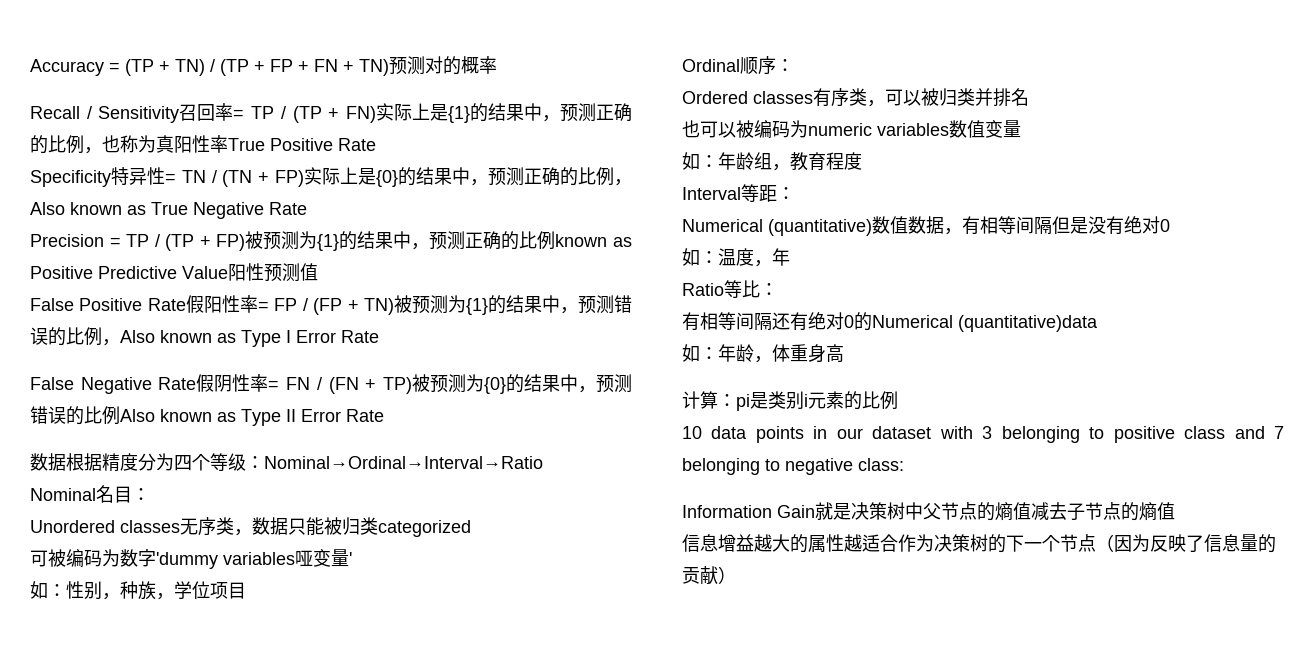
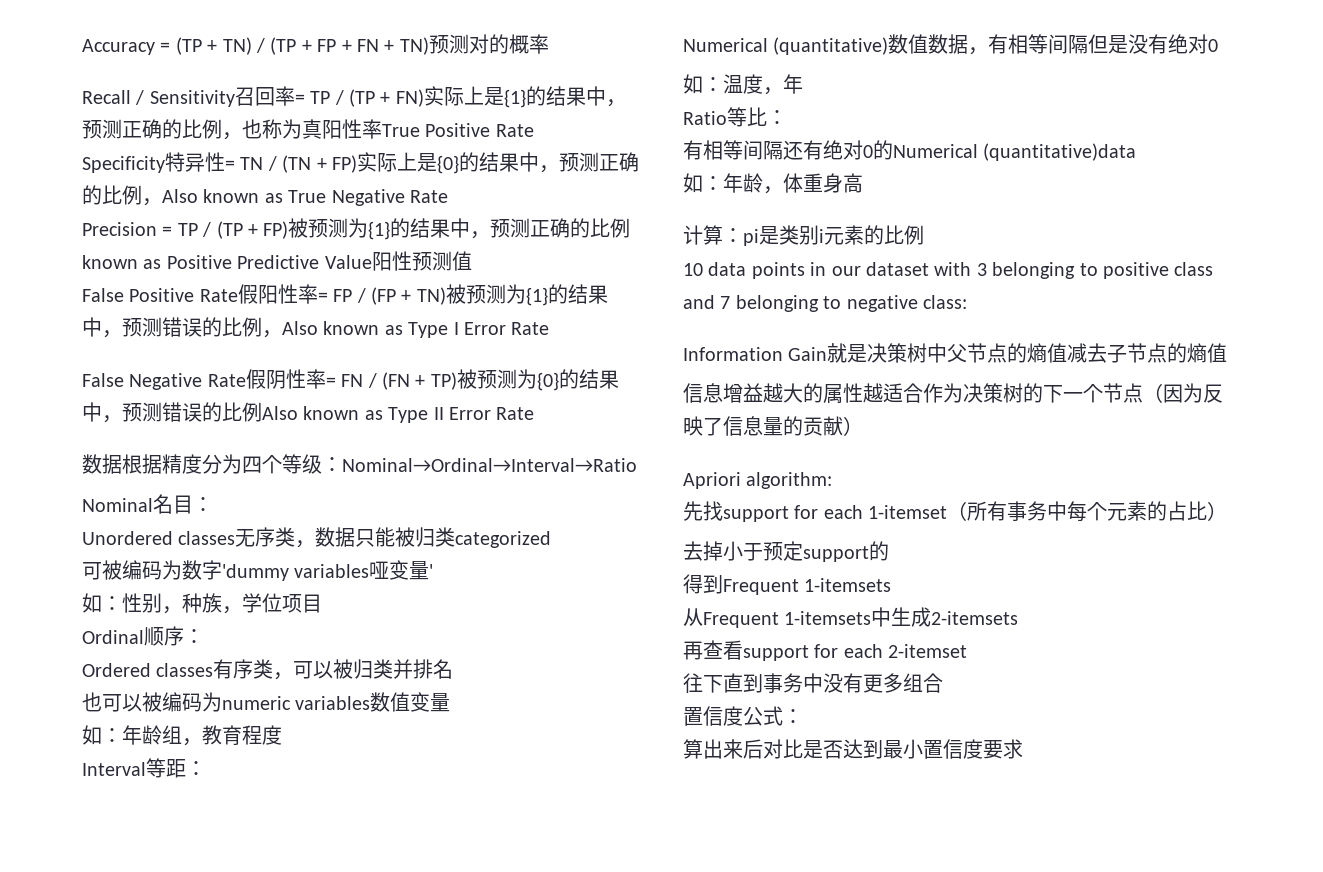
+ Apriori algorithm:
+ 先找support for each 1-itemset（所有事务中每个元素的占比）
+ 去掉小于预定support的
+ 得到Frequent 1-itemsets
+ 从Frequent 1-itemsets中生成2-itemsets
+ 再查看support for each 2-itemset
+ 往下直到事务中没有更多组合
+ 置信度公式：
+ 算出来后对比是否达到最小置信度要求

